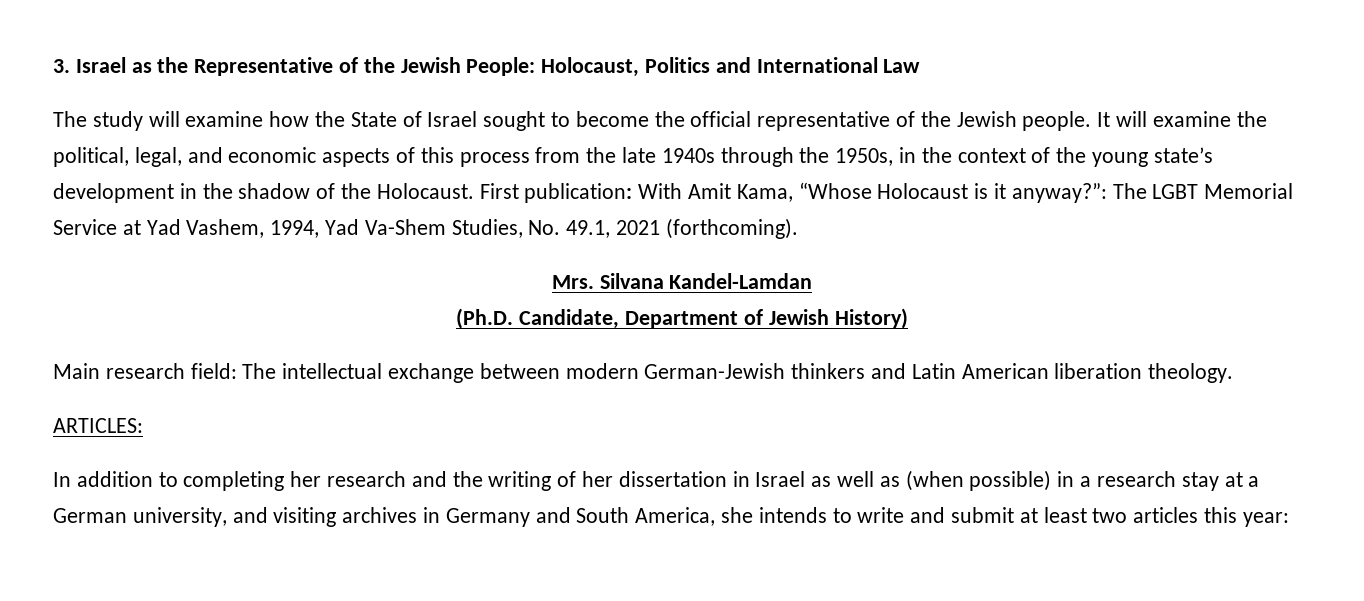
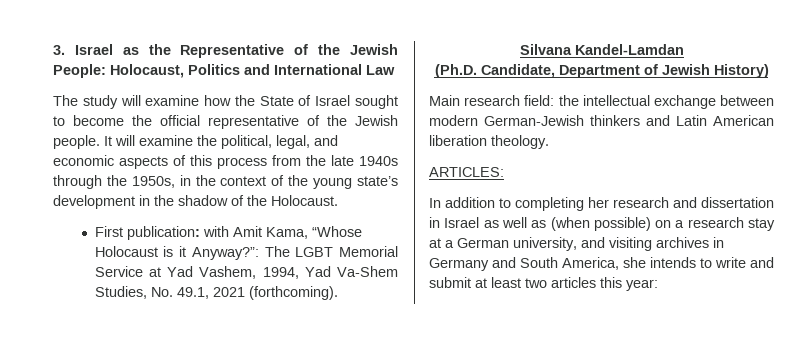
- It will examine the political, legal, and economic aspects of this process from the late 1940s through the 1950s, in the context of the young state’s development in the shadow of the Holocaust. First publication: With Amit Kama, “Whose Holocaust is it anyway?”: The LGBT Memorial Service at Yad Vashem, 1994, Yad Va-Shem Studies, No. 49.1, 2021 (forthcoming).
+ It will examine the political, legal, and economic aspects of this process from the late 1940s through the 1950s, in the context of the young state’s development in the shadow of the Holocaust.
+ First publication: with Amit Kama, “Whose Holocaust is it Anyway?”: The LGBT Memorial Service at Yad Vashem, 1994, Yad Va-Shem Studies, No. 49.1, 2021 (forthcoming).
- Mrs. Silvana Kandel-Lamdan
+ Silvana Kandel-Lamdan
- Main research field: The intellectual exchange between modern German-Jewish thinkers and Latin American liberation theology.
+ Main research field: the intellectual exchange between modern German-Jewish thinkers and Latin American liberation theology.
- In addition to completing her research and the writing of her dissertation in Israel as well as (when possible) in a research stay at a German university, and visiting archives in Germany and South America, she intends to write and submit at least two articles this year:
+ In addition to completing her research and dissertation in Israel as well as (when possible) on a research stay at a German university, and visiting archives in Germany and South America, she intends to write and submit at least two articles this year:

